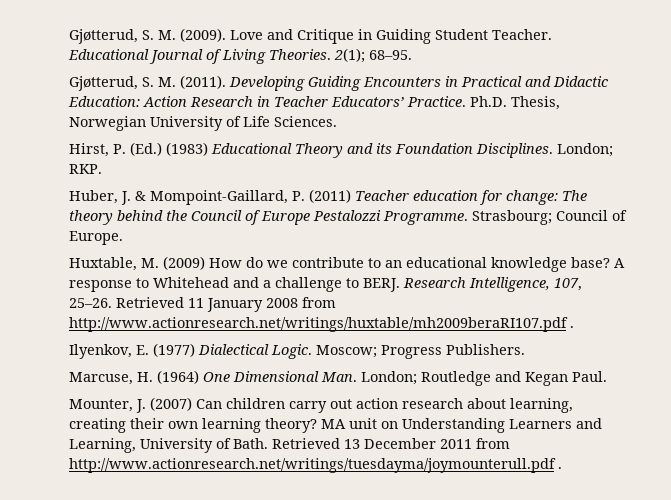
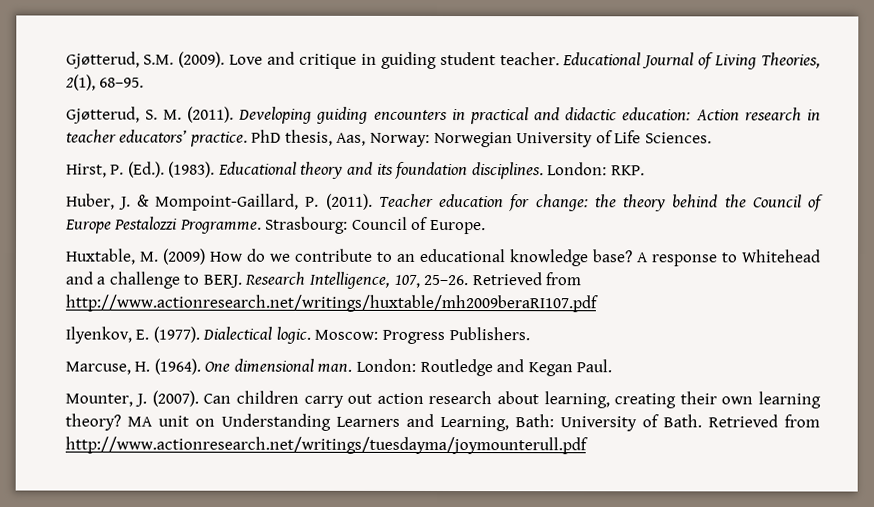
- Gjøtterud, S. M. (2009).
+ Gjøtterud, S.M. (2009).
- Love and Critique in Guiding Student Teacher.
+ Love and critique in guiding student teacher.
- Educational Journal of Living Theories. 2(1); 68–95.
+ Educational Journal of Living Theories, 2(1), 68–95.
- Developing Guiding Encounters in Practical and Didactic Education: Action Research in Teacher Educators’ Practice. Ph.D. Thesis, Norwegian University of Life Sciences.
+ Developing guiding encounters in practical and didactic education: Action research in teacher educators’ practice. PhD thesis, Aas, Norway: Norwegian University of Life Sciences.
- Hirst, P. (Ed.) (1983) Educational Theory and its Foundation Disciplines. London; RKP.
+ Hirst, P. (Ed.). (1983). Educational theory and its foundation disciplines. London: RKP.
- Huber, J. & Mompoint-Gaillard, P. (2011) Teacher education for change: The theory behind the Council of Europe Pestalozzi Programme.
+ Huber, J. & Mompoint-Gaillard, P. (2011). Teacher education for change: the theory behind the Council of Europe Pestalozzi Programme.
- Strasbourg; Council of Europe.
+ Strasbourg: Council of Europe.
- Retrieved 11 January 2008 from http://www.actionresearch.net/writings/huxtable/mh2009beraRI107.pdf .
+ Retrieved from http://www.actionresearch.net/writings/huxtable/mh2009beraRI107.pdf
- Ilyenkov, E. (1977) Dialectical Logic. Moscow; Progress Publishers.
+ Ilyenkov, E. (1977). Dialectical logic. Moscow: Progress Publishers.
- Marcuse, H. (1964) One Dimensional Man. London; Routledge and Kegan Paul.
+ Marcuse, H. (1964). One dimensional man. London: Routledge and Kegan Paul.
- Mounter, J. (2007) Can children carry out action research about learning, creating their own learning theory?
+ Mounter, J. (2007). Can children carry out action research about learning, creating their own learning theory?
- MA unit on Understanding Learners and Learning, University of Bath.
+ MA unit on Understanding Learners and Learning, Bath: University of Bath.
- Retrieved 13 December 2011 from http://www.actionresearch.net/writings/tuesdayma/joymounterull.pdf .
+ Retrieved from http://www.actionresearch.net/writings/tuesdayma/joymounterull.pdf

